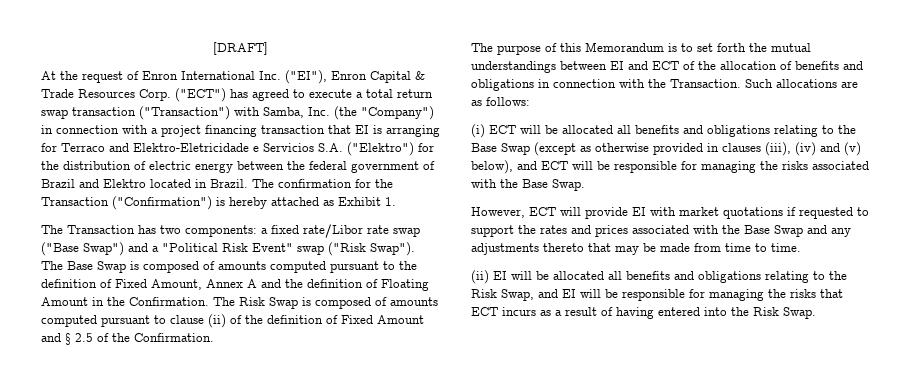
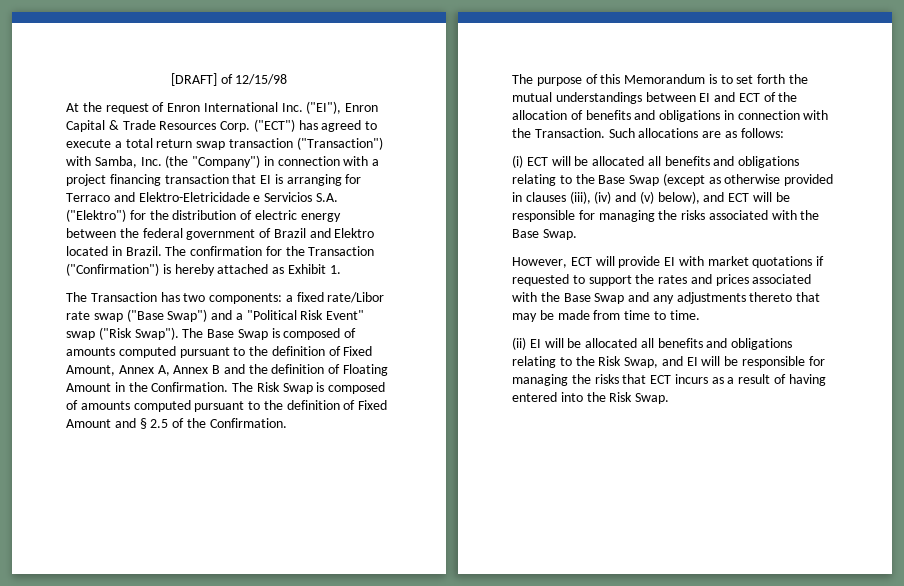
- [DRAFT]
+ [DRAFT] of 12/15/98
- The Base Swap is composed of amounts computed pursuant to the definition of Fixed Amount, Annex A and the definition of Floating Amount in the Confirmation.
+ The Base Swap is composed of amounts computed pursuant to the definition of Fixed Amount, Annex A, Annex B and the definition of Floating Amount in the Confirmation.
- The Risk Swap is composed of amounts computed pursuant to clause (ii) of the definition of Fixed Amount and § 2.5 of the Confirmation.
+ The Risk Swap is composed of amounts computed pursuant to the definition of Fixed Amount and § 2.5 of the Confirmation.

